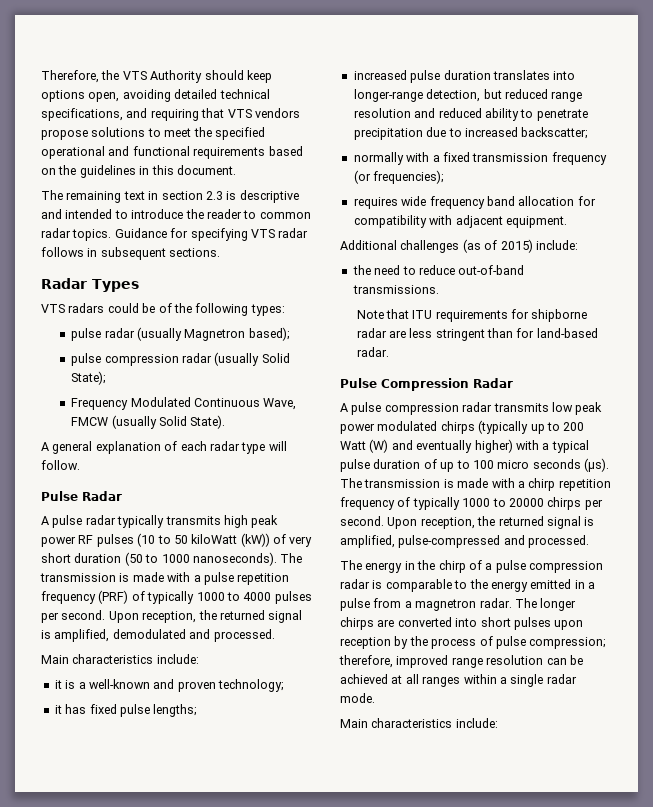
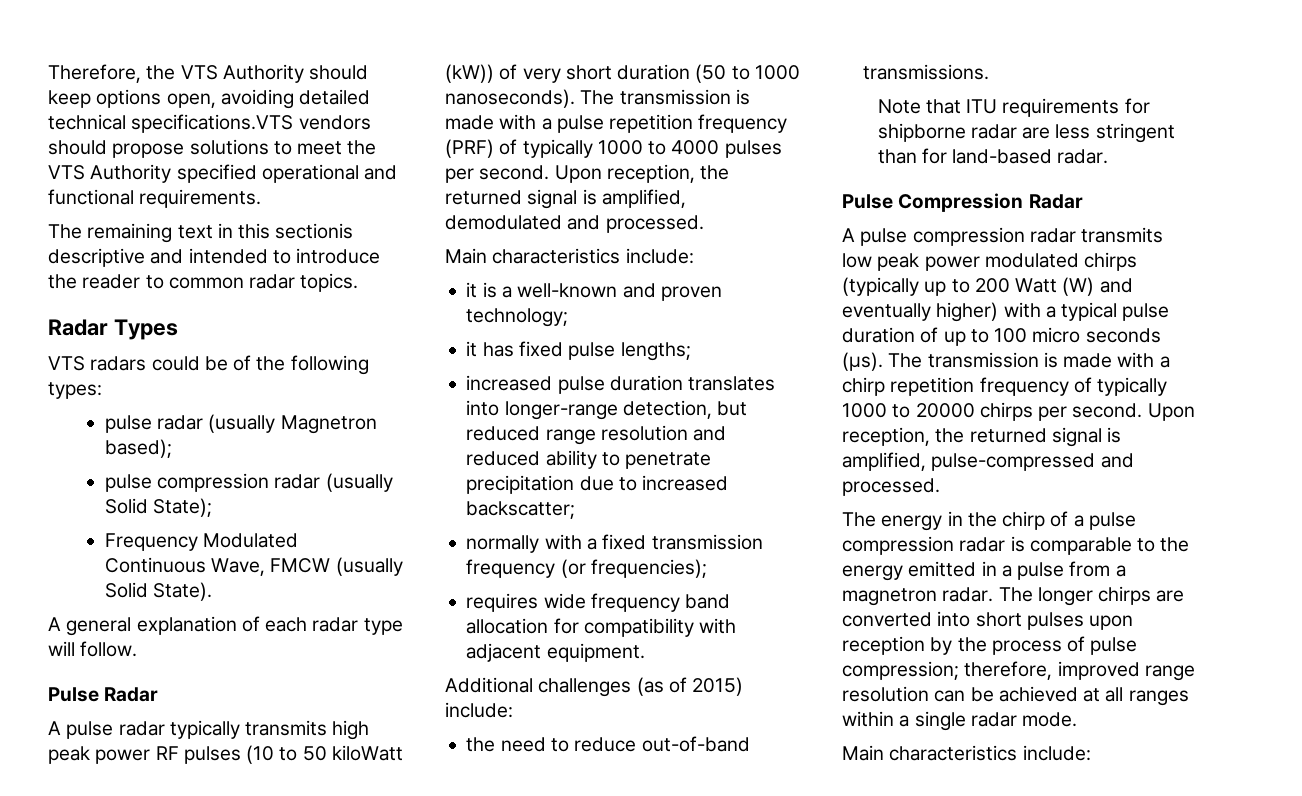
- Therefore, the VTS Authority should keep options open, avoiding detailed technical specifications, and requiring that VTS vendors propose solutions to meet the specified operational and functional requirements based on the guidelines in this document.
+ Therefore, the VTS Authority should keep options open, avoiding detailed technical specifications.VTS vendors should propose solutions to meet the VTS Authority specified operational and functional requirements.
- The remaining text in section 2.3 is descriptive and intended to introduce the reader to common radar topics. Guidance for specifying VTS radar follows in subsequent sections.
+ The remaining text in this sectionis descriptive and intended to introduce the reader to common radar topics.

